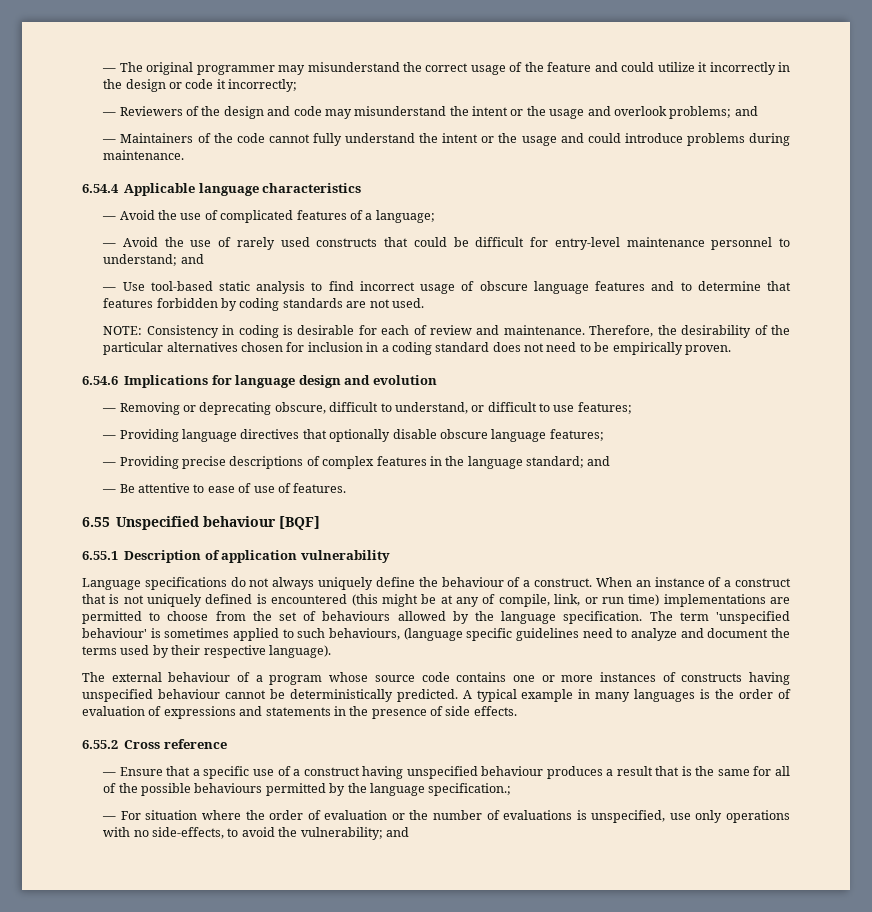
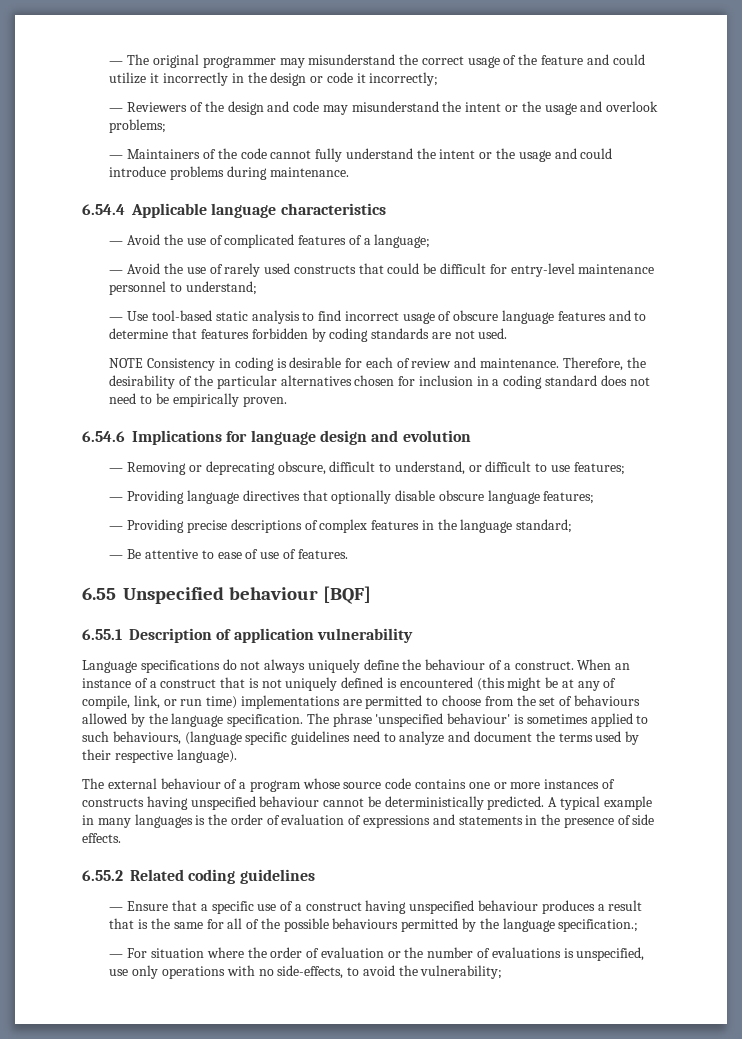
- — Reviewers of the design and code may misunderstand the intent or the usage and overlook problems; and
+ — Reviewers of the design and code may misunderstand the intent or the usage and overlook problems;
- — Avoid the use of rarely used constructs that could be difficult for entry-level maintenance personnel to understand; and
+ — Avoid the use of rarely used constructs that could be difficult for entry-level maintenance personnel to understand;
- NOTE: Consistency in coding is desirable for each of review and maintenance.
+ NOTE Consistency in coding is desirable for each of review and maintenance.
- — Providing precise descriptions of complex features in the language standard; and
+ — Providing precise descriptions of complex features in the language standard;
- The term 'unspecified behaviour' is sometimes applied to such behaviours, (language specific guidelines need to analyze and document the terms used by their respective language).
+ The phrase 'unspecified behaviour' is sometimes applied to such behaviours, (language specific guidelines need to analyze and document the terms used by their respective language).
- 6.55.2 Cross reference
+ 6.55.2 Related coding guidelines
- — For situation where the order of evaluation or the number of evaluations is unspecified, use only operations with no side-effects, to avoid the vulnerability; and
+ — For situation where the order of evaluation or the number of evaluations is unspecified, use only operations with no side-effects, to avoid the vulnerability;

